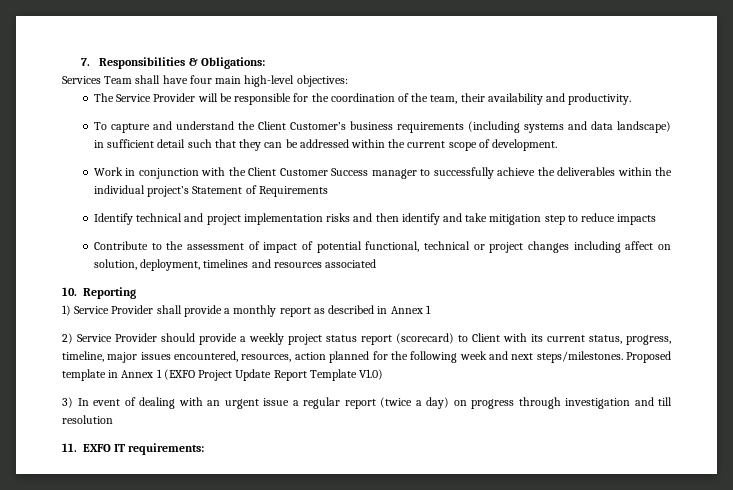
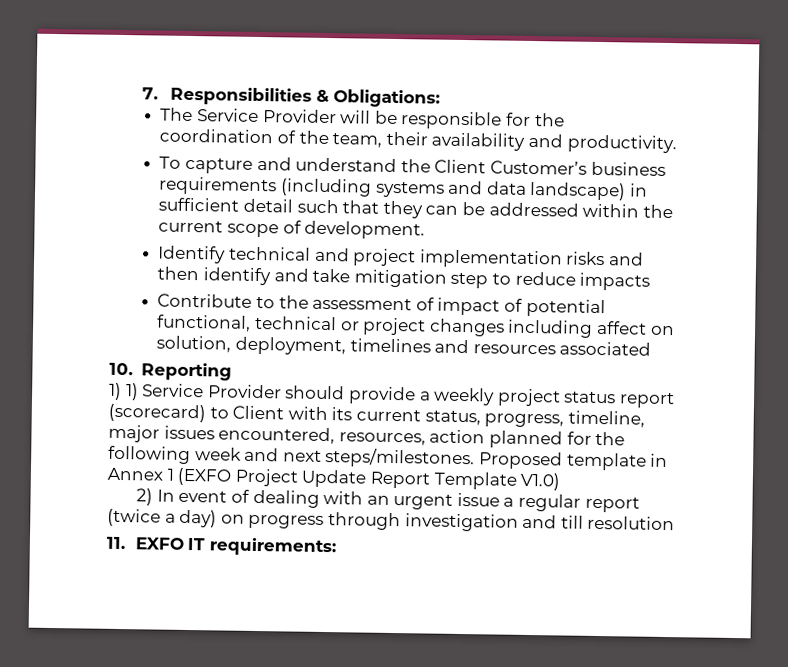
- Services Team shall have four main high-level objectives:
- Work in conjunction with the Client Customer Success manager to successfully achieve the deliverables within the individual project’s Statement of Requirements
- 1) Service Provider shall provide a monthly report as described in Annex 1
- 2) Service Provider should provide a weekly project status report (scorecard) to Client with its current status, progress, timeline, major issues encountered, resources, action planned for the following week and next steps/milestones.
+ 1) 1) Service Provider should provide a weekly project status report (scorecard) to Client with its current status, progress, timeline, major issues encountered, resources, action planned for the following week and next steps/milestones.
- 3) In event of dealing with an urgent issue a regular report (twice a day) on progress through investigation and till resolution
+ 2) In event of dealing with an urgent issue a regular report (twice a day) on progress through investigation and till resolution

